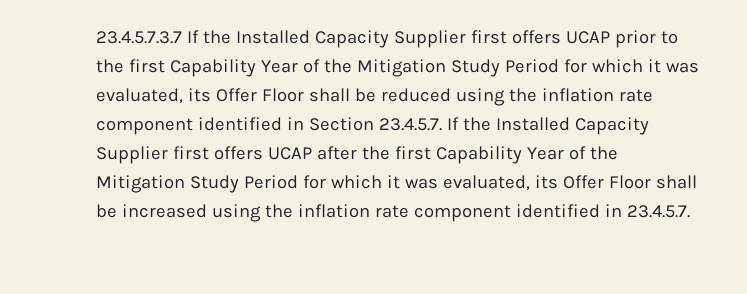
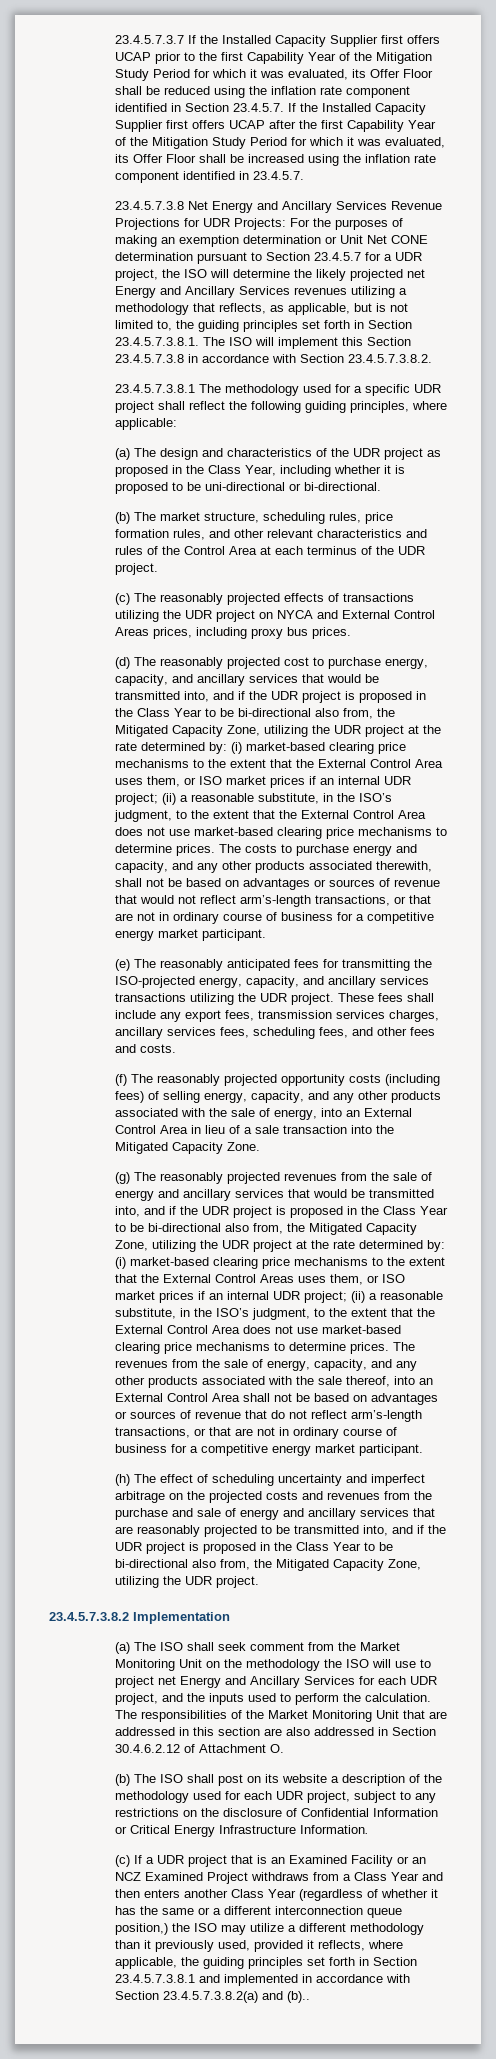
+ 23.4.5.7.3.8 Net Energy and Ancillary Services Revenue Projections for UDR Projects: For the purposes of making an exemption determination or Unit Net CONE determination pursuant to Section 23.4.5.7 for a UDR project, the ISO will determine the likely projected net Energy and Ancillary Services revenues utilizing a methodology that reflects, as applicable, but is not limited to, the guiding principles set forth in Section 23.4.5.7.3.8.1. The ISO will implement this Section 23.4.5.7.3.8 in accordance with Section 23.4.5.7.3.8.2.
+ 23.4.5.7.3.8.1 The methodology used for a specific UDR project shall reflect the following guiding principles, where applicable:
+ (a) The design and characteristics of the UDR project as proposed in the Class Year, including whether it is proposed to be uni-directional or bi-directional.
+ (b) The market structure, scheduling rules, price formation rules, and other relevant characteristics and rules of the Control Area at each terminus of the UDR project.
+ (c) The reasonably projected effects of transactions utilizing the UDR project on NYCA and External Control Areas prices, including proxy bus prices.
+ (d) The reasonably projected cost to purchase energy, capacity, and ancillary services that would be transmitted into, and if the UDR project is proposed in the Class Year to be bi-directional also from, the Mitigated Capacity Zone, utilizing the UDR project at the rate determined by: (i) market-based clearing price mechanisms to the extent that the External Control Area uses them, or ISO market prices if an internal UDR project; (ii) a reasonable substitute, in the ISO’s judgment, to the extent that the External Control Area does not use market-based clearing price mechanisms to determine prices. The costs to purchase energy and capacity, and any other products associated therewith, shall not be based on advantages or sources of revenue that would not reflect arm’s-length transactions, or that are not in ordinary course of business for a competitive energy market participant.
+ (e) The reasonably anticipated fees for transmitting the ISO-projected energy, capacity, and ancillary services transactions utilizing the UDR project. These fees shall include any export fees, transmission services charges, ancillary services fees, scheduling fees, and other fees and costs.
+ (f) The reasonably projected opportunity costs (including fees) of selling energy, capacity, and any other products associated with the sale of energy, into an External Control Area in lieu of a sale transaction into the Mitigated Capacity Zone.
+ (g) The reasonably projected revenues from the sale of energy and ancillary services that would be transmitted into, and if the UDR project is proposed in the Class Year to be bi-directional also from, the Mitigated Capacity Zone, utilizing the UDR project at the rate determined by: (i) market-based clearing price mechanisms to the extent that the External Control Areas uses them, or ISO market prices if an internal UDR project; (ii) a reasonable substitute, in the ISO’s judgment, to the extent that the External Control Area does not use market-based clearing price mechanisms to determine prices. The revenues from the sale of energy, capacity, and any other products associated with the sale thereof, into an External Control Area shall not be based on advantages or sources of revenue that do not reflect arm’s-length transactions, or that are not in ordinary course of business for a competitive energy market participant.
+ (h) The effect of scheduling uncertainty and imperfect arbitrage on the projected costs and revenues from the purchase and sale of energy and ancillary services that are reasonably projected to be transmitted into, and if the UDR project is proposed in the Class Year to be bi-directional also from, the Mitigated Capacity Zone, utilizing the UDR project.
+ 23.4.5.7.3.8.2 Implementation
+ (a) The ISO shall seek comment from the Market Monitoring Unit on the methodology the ISO will use to project net Energy and Ancillary Services for each UDR project, and the inputs used to perform the calculation. The responsibilities of the Market Monitoring Unit that are addressed in this section are also addressed in Section 30.4.6.2.12 of Attachment O.
+ (b) The ISO shall post on its website a description of the methodology used for each UDR project, subject to any restrictions on the disclosure of Confidential Information or Critical Energy Infrastructure Information.
+ (c) If a UDR project that is an Examined Facility or an NCZ Examined Project withdraws from a Class Year and then enters another Class Year (regardless of whether it has the same or a different interconnection queue position,) the ISO may utilize a different methodology than it previously used, provided it reflects, where applicable, the guiding principles set forth in Section 23.4.5.7.3.8.1 and implemented in accordance with Section 23.4.5.7.3.8.2(a) and (b)..

